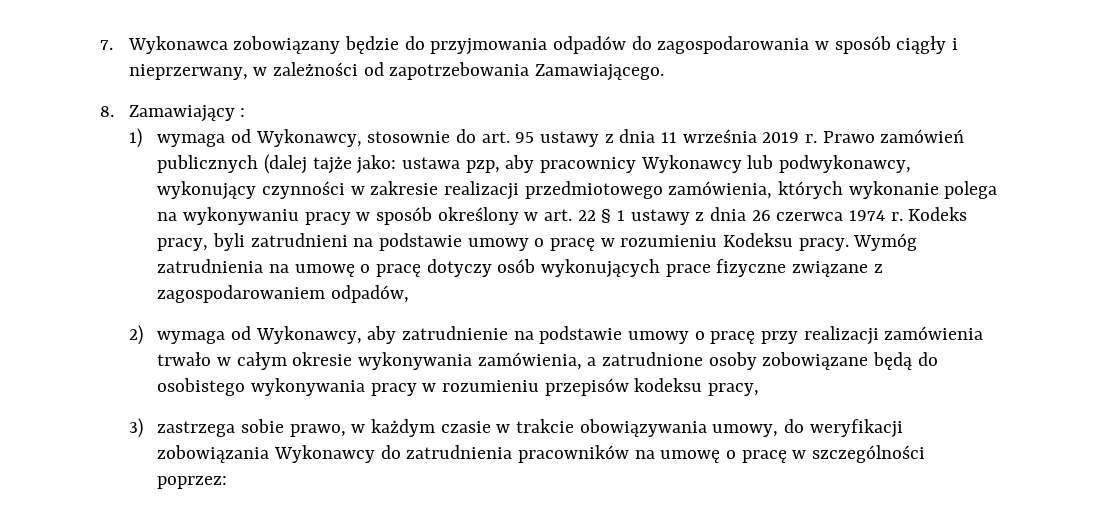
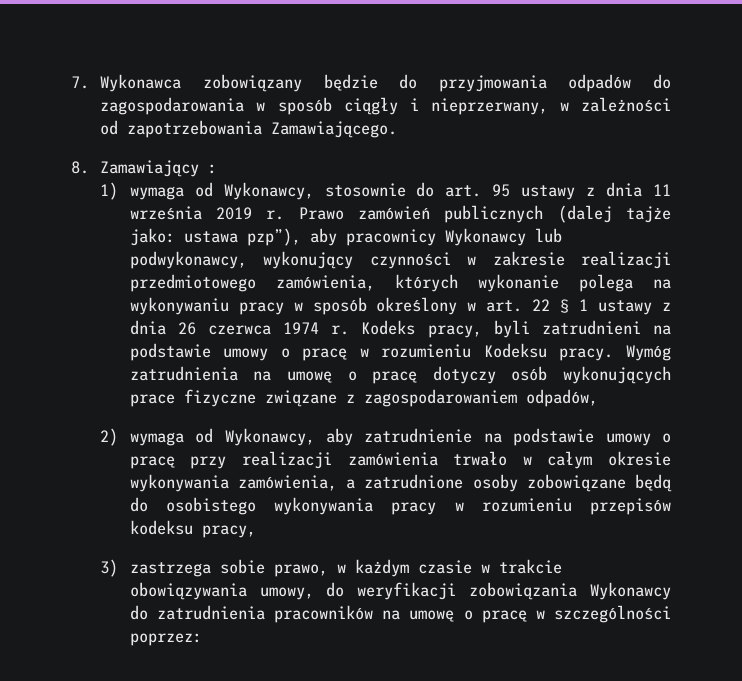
- Prawo zamówień publicznych (dalej tajże jako: ustawa pzp, aby pracownicy Wykonawcy lub podwykonawcy, wykonujący czynności w zakresie realizacji przedmiotowego zamówienia, których wykonanie polega na wykonywaniu pracy w sposób określony w art. 22 § 1 ustawy z dnia 26 czerwca 1974 r.
+ Prawo zamówień publicznych (dalej tajże jako: ustawa pzp”), aby pracownicy Wykonawcy lub podwykonawcy, wykonujący czynności w zakresie realizacji przedmiotowego zamówienia, których wykonanie polega na wykonywaniu pracy w sposób określony w art. 22 § 1 ustawy z dnia 26 czerwca 1974 r.

